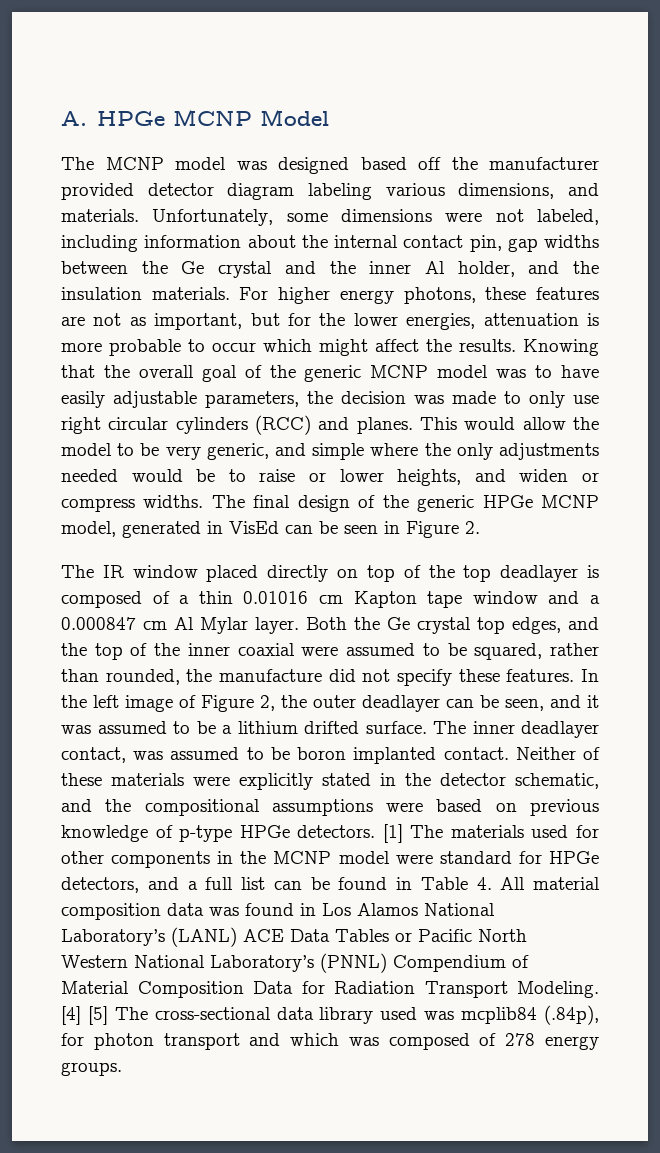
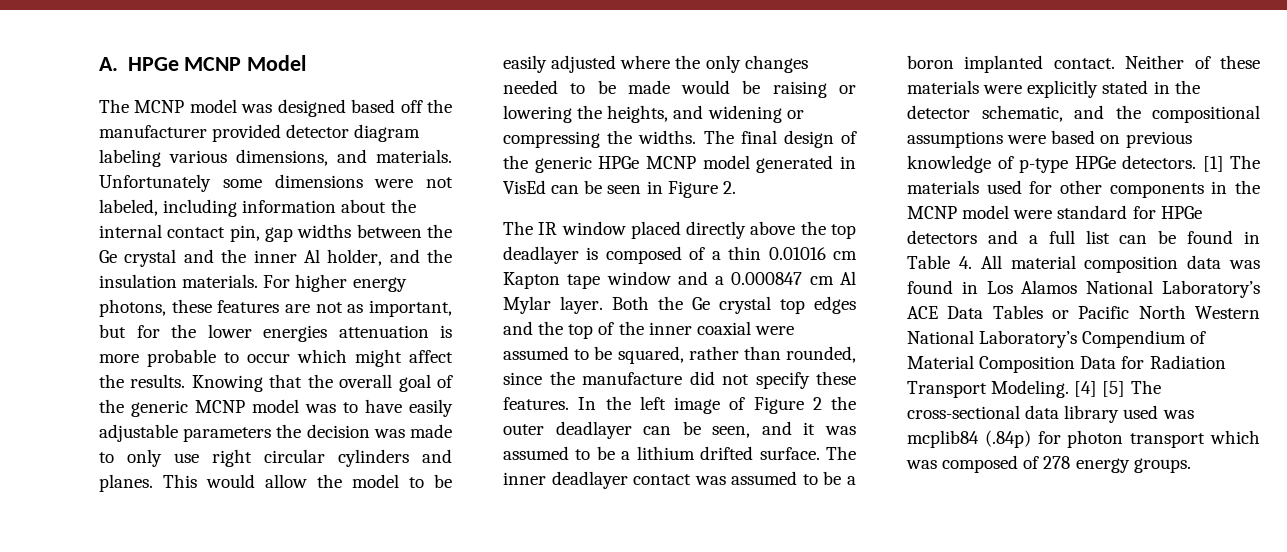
- Unfortunately, some dimensions were not labeled, including information about the internal contact pin, gap widths between the Ge crystal and the inner Al holder, and the insulation materials.
+ Unfortunately some dimensions were not labeled, including information about the internal contact pin, gap widths between the Ge crystal and the inner Al holder, and the insulation materials.
- For higher energy photons, these features are not as important, but for the lower energies, attenuation is more probable to occur which might affect the results.
+ For higher energy photons, these features are not as important, but for the lower energies attenuation is more probable to occur which might affect the results.
- Knowing that the overall goal of the generic MCNP model was to have easily adjustable parameters, the decision was made to only use right circular cylinders (RCC) and planes.
+ Knowing that the overall goal of the generic MCNP model was to have easily adjustable parameters the decision was made to only use right circular cylinders and planes.
- This would allow the model to be very generic, and simple where the only adjustments needed would be to raise or lower heights, and widen or compress widths.
+ This would allow the model to be easily adjusted where the only changes needed to be made would be raising or lowering the heights, and widening or compressing the widths.
- The final design of the generic HPGe MCNP model, generated in VisEd can be seen in Figure 2.
+ The final design of the generic HPGe MCNP model generated in VisEd can be seen in Figure 2.
- The IR window placed directly on top of the top deadlayer is composed of a thin 0.01016 cm Kapton tape window and a 0.000847 cm Al Mylar layer.
+ The IR window placed directly above the top deadlayer is composed of a thin 0.01016 cm Kapton tape window and a 0.000847 cm Al Mylar layer.
- Both the Ge crystal top edges, and the top of the inner coaxial were assumed to be squared, rather than rounded, the manufacture did not specify these features.
+ Both the Ge crystal top edges and the top of the inner coaxial were assumed to be squared, rather than rounded, since the manufacture did not specify these features.
- In the left image of Figure 2, the outer deadlayer can be seen, and it was assumed to be a lithium drifted surface.
+ In the left image of Figure 2 the outer deadlayer can be seen, and it was assumed to be a lithium drifted surface.
- The inner deadlayer contact, was assumed to be boron implanted contact.
+ The inner deadlayer contact was assumed to be a boron implanted contact.
- [1] The materials used for other components in the MCNP model were standard for HPGe detectors, and a full list can be found in Table 4. All material composition data was found in Los Alamos National Laboratory’s (LANL) ACE Data Tables or Pacific North Western National Laboratory’s (PNNL) Compendium of Material Composition Data for Radiation Transport Modeling.
+ [1] The materials used for other components in the MCNP model were standard for HPGe detectors and a full list can be found in Table 4. All material composition data was found in Los Alamos National Laboratory’s ACE Data Tables or Pacific North Western National Laboratory’s Compendium of Material Composition Data for Radiation Transport Modeling.
- [4] [5] The cross-sectional data library used was mcplib84 (.84p), for photon transport and which was composed of 278 energy groups.
+ [4] [5] The cross-sectional data library used was mcplib84 (.84p) for photon transport which was composed of 278 energy groups.

